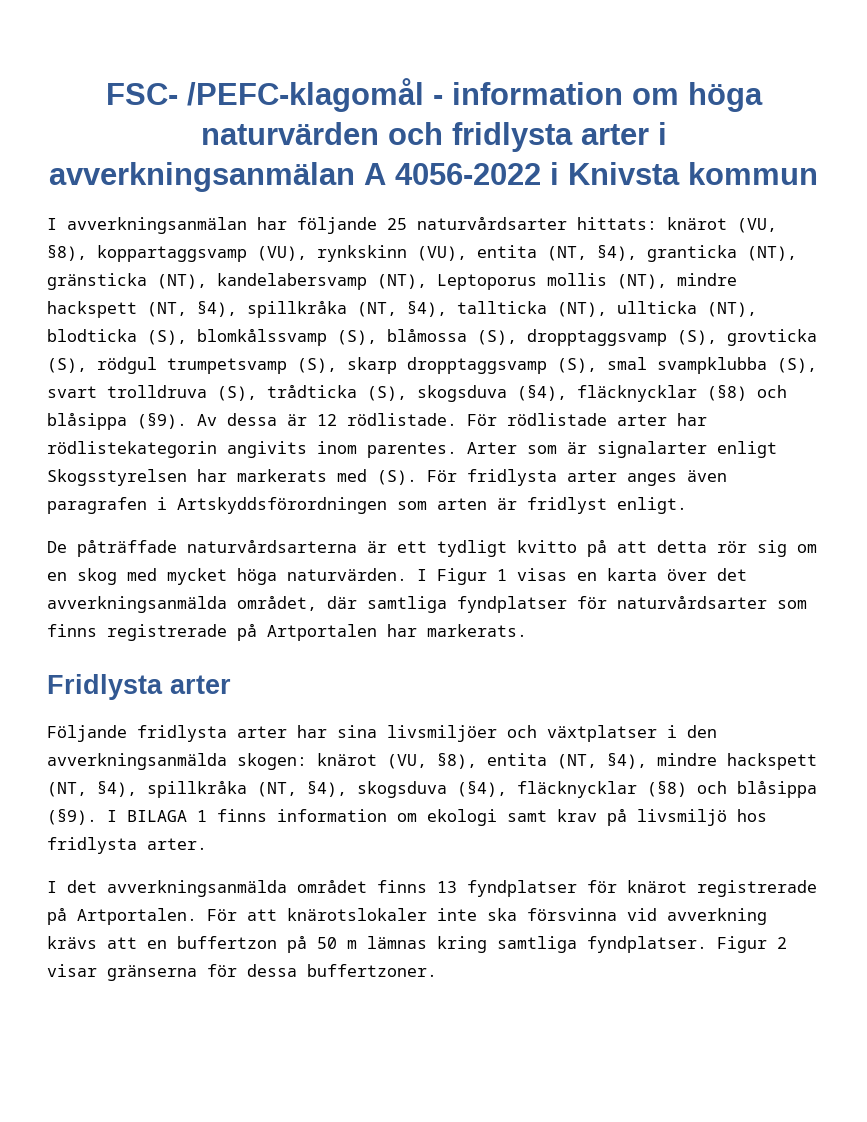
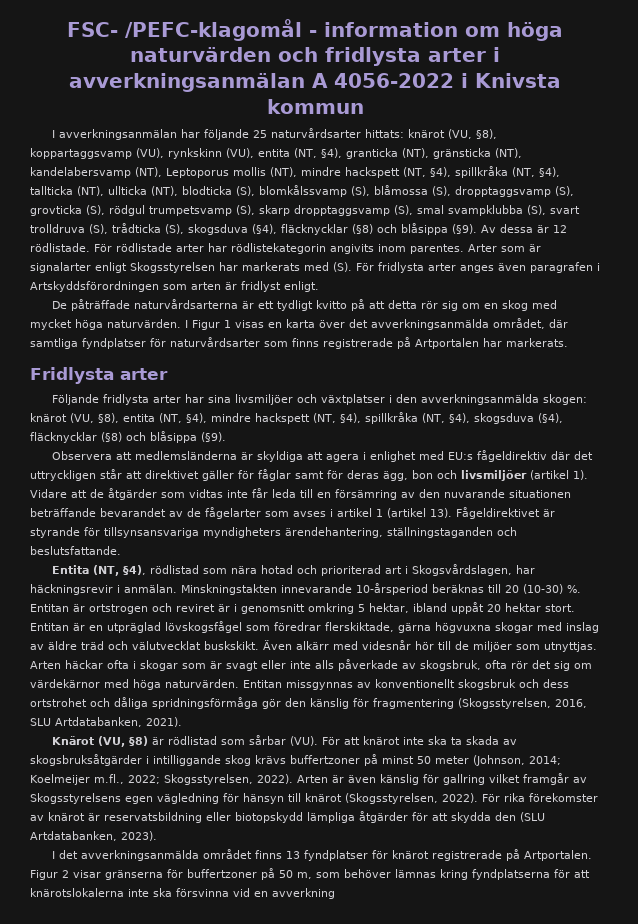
- Följande fridlysta arter har sina livsmiljöer och växtplatser i den avverkningsanmälda skogen: knärot (VU, §8), entita (NT, §4), mindre hackspett (NT, §4), spillkråka (NT, §4), skogsduva (§4), fläcknycklar (§8) och blåsippa (§9). I BILAGA 1 finns information om ekologi samt krav på livsmiljö hos fridlysta arter.
+ Följande fridlysta arter har sina livsmiljöer och växtplatser i den avverkningsanmälda skogen: knärot (VU, §8), entita (NT, §4), mindre hackspett (NT, §4), spillkråka (NT, §4), skogsduva (§4), fläcknycklar (§8) och blåsippa (§9).
+ Observera att medlemsländerna är skyldiga att agera i enlighet med EU:s fågeldirektiv där det uttryckligen står att direktivet gäller för fåglar samt för deras ägg, bon och livsmiljöer (artikel 1). Vidare att de åtgärder som vidtas inte får leda till en försämring av den nuvarande situationen beträffande bevarandet av de fågelarter som avses i artikel 1 (artikel 13). Fågeldirektivet är styrande för tillsynsansvariga myndigheters ärendehantering, ställningstaganden och beslutsfattande.
+ Entita (NT, §4), rödlistad som nära hotad och prioriterad art i Skogsvårdslagen, har häckningsrevir i anmälan. Minskningstakten innevarande 10-årsperiod beräknas till 20 (10-30) %. Entitan är ortstrogen och reviret är i genomsnitt omkring 5 hektar, ibland uppåt 20 hektar stort. Entitan är en utpräglad lövskogsfågel som föredrar flerskiktade, gärna högvuxna skogar med inslag av äldre träd och välutvecklat buskskikt. Även alkärr med videsnår hör till de miljöer som utnyttjas. Arten häckar ofta i skogar som är svagt eller inte alls påverkade av skogsbruk, ofta rör det sig om värdekärnor med höga naturvärden. Entitan missgynnas av konventionellt skogsbruk och dess ortstrohet och dåliga spridningsförmåga gör den känslig för fragmentering (Skogsstyrelsen, 2016, SLU Artdatabanken, 2021).
+ Knärot (VU, §8) är rödlistad som sårbar (VU). För att knärot inte ska ta skada av skogsbruksåtgärder i intilliggande skog krävs buffertzoner på minst 50 meter (Johnson, 2014; Koelmeijer m.fl., 2022; Skogsstyrelsen, 2022). Arten är även känslig för gallring vilket framgår av Skogsstyrelsens egen vägledning för hänsyn till knärot (Skogsstyrelsen, 2022). För rika förekomster av knärot är reservatsbildning eller biotopskydd lämpliga åtgärder för att skydda den (SLU Artdatabanken, 2023).
- För att knärotslokaler inte ska försvinna vid avverkning krävs att en buffertzon på 50 m lämnas kring samtliga fyndplatser.
- Figur 2 visar gränserna för dessa buffertzoner.
+ Figur 2 visar gränserna för buffertzoner på 50 m, som behöver lämnas kring fyndplatserna för att knärotslokalerna inte ska försvinna vid en avverkning

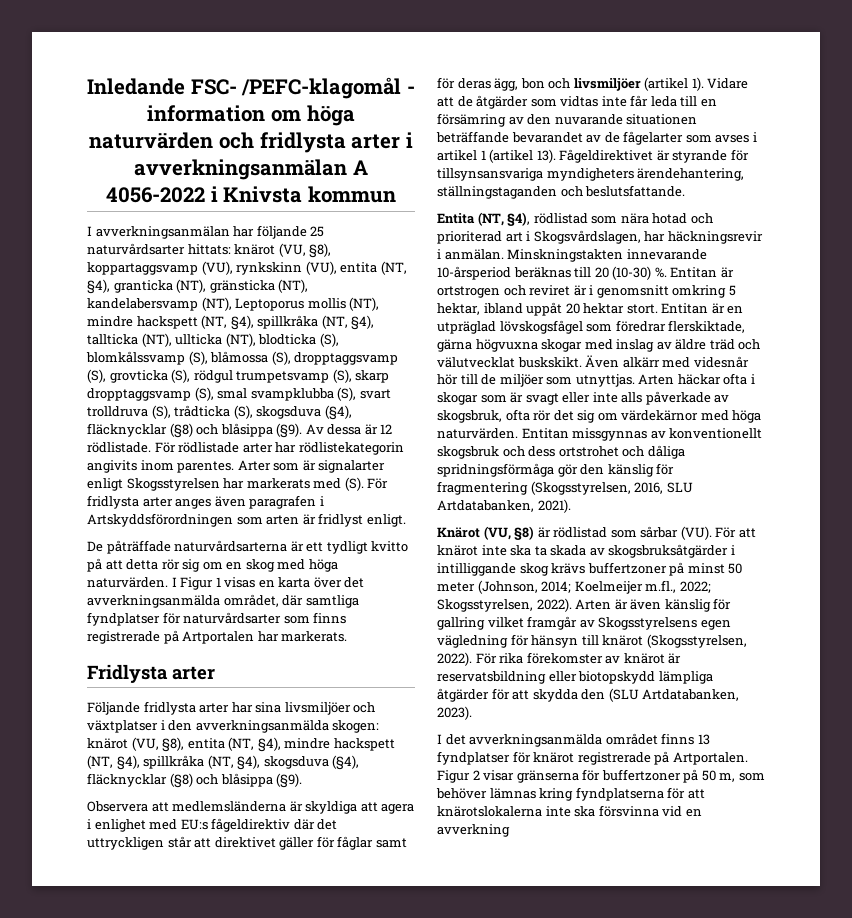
- FSC- /PEFC-klagomål - information om höga naturvärden och fridlysta arter i avverkningsanmälan A 4056-2022 i Knivsta kommun
+ Inledande FSC- /PEFC-klagomål - information om höga naturvärden och fridlysta arter i avverkningsanmälan A 4056-2022 i Knivsta kommun
- De påträffade naturvårdsarterna är ett tydligt kvitto på att detta rör sig om en skog med mycket höga naturvärden.
+ De påträffade naturvårdsarterna är ett tydligt kvitto på att detta rör sig om en skog med höga naturvärden.

